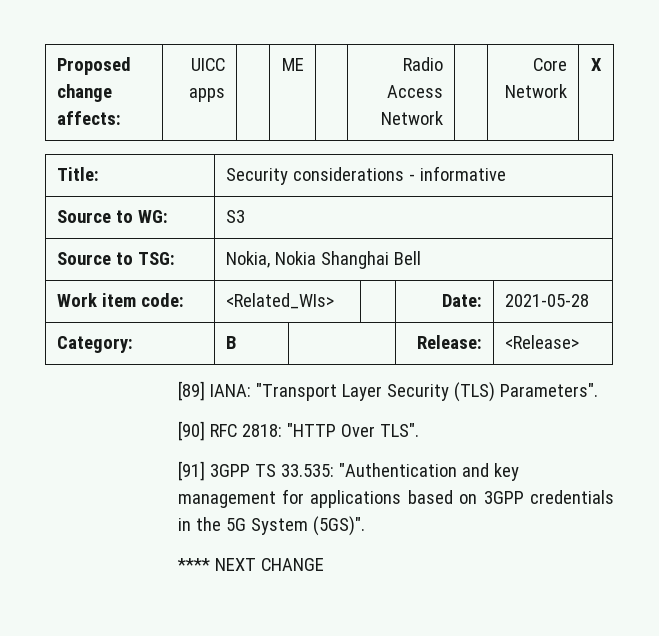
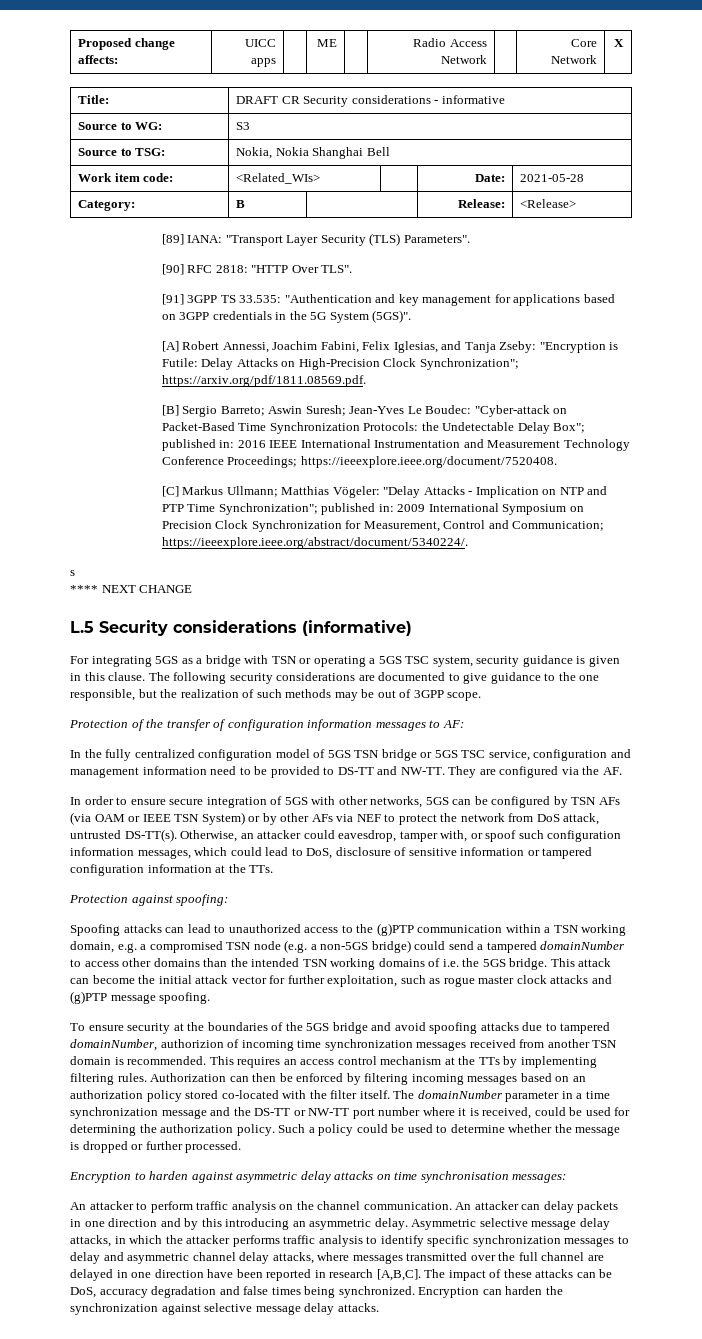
- Title: | Security considerations - informative
+ Title: | DRAFT CR Security considerations - informative
+ [A] Robert Annessi, Joachim Fabini, Felix Iglesias, and Tanja Zseby: "Encryption is Futile: Delay Attacks on High-Precision Clock Synchronization"; https://arxiv.org/pdf/1811.08569.pdf.
+ [B] Sergio Barreto; Aswin Suresh; Jean-Yves Le Boudec: "Cyber-attack on Packet-Based Time Synchronization Protocols: the Undetectable Delay Box"; published in: 2016 IEEE International Instrumentation and Measurement Technology Conference Proceedings; https://ieeexplore.ieee.org/document/7520408.
+ [C] Markus Ullmann; Matthias Vögeler: "Delay Attacks - Implication on NTP and PTP Time Synchronization"; published in: 2009 International Symposium on Precision Clock Synchronization for Measurement, Control and Communication; https://ieeexplore.ieee.org/abstract/document/5340224/.
+ s
  **** NEXT CHANGE
+ L.5 Security considerations (informative)
+ For integrating 5GS as a bridge with TSN or operating a 5GS TSC system, security guidance is given in this clause. The following security considerations are documented to give guidance to the one responsible, but the realization of such methods may be out of 3GPP scope.
+ Protection of the transfer of configuration information messages to AF:
+ In the fully centralized configuration model of 5GS TSN bridge or 5GS TSC service, configuration and management information need to be provided to DS-TT and NW-TT. They are configured via the AF.
+ In order to ensure secure integration of 5GS with other networks, 5GS can be configured by TSN AFs (via OAM or IEEE TSN System) or by other AFs via NEF to protect the network from DoS attack, untrusted DS-TT(s). Otherwise, an attacker could eavesdrop, tamper with, or spoof such configuration information messages, which could lead to DoS, disclosure of sensitive information or tampered configuration information at the TTs.
+ Protection against spoofing:
+ Spoofing attacks can lead to unauthorized access to the (g)PTP communication within a TSN working domain, e.g. a compromised TSN node (e.g. a non-5GS bridge) could send a tampered domainNumber to access other domains than the intended TSN working domains of i.e. the 5GS bridge. This attack can become the initial attack vector for further exploitation, such as rogue master clock attacks and (g)PTP message spoofing.
+ To ensure security at the boundaries of the 5GS bridge and avoid spoofing attacks due to tampered domainNumber, authorizion of incoming time synchronization messages received from another TSN domain is recommended. This requires an access control mechanism at the TTs by implementing filtering rules. Authorization can then be enforced by filtering incoming messages based on an authorization policy stored co-located with the filter itself. The domainNumber parameter in a time synchronization message and the DS-TT or NW-TT port number where it is received, could be used for determining the authorization policy. Such a policy could be used to determine whether the message is dropped or further processed.
+ Encryption to harden against asymmetric delay attacks on time synchronisation messages:
+ An attacker to perform traffic analysis on the channel communication. An attacker can delay packets in one direction and by this introducing an asymmetric delay. Asymmetric selective message delay attacks, in which the attacker performs traffic analysis to identify specific synchronization messages to delay and asymmetric channel delay attacks, where messages transmitted over the full channel are delayed in one direction have been reported in research [A,B,C]. The impact of these attacks can be DoS, accuracy degradation and false times being synchronized. Encryption can harden the synchronization against selective message delay attacks.

